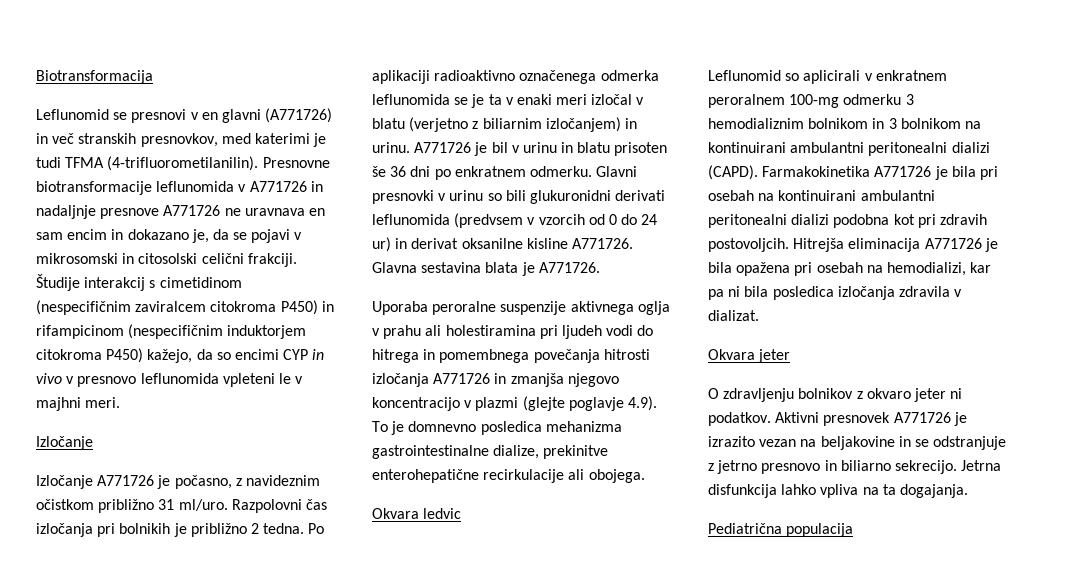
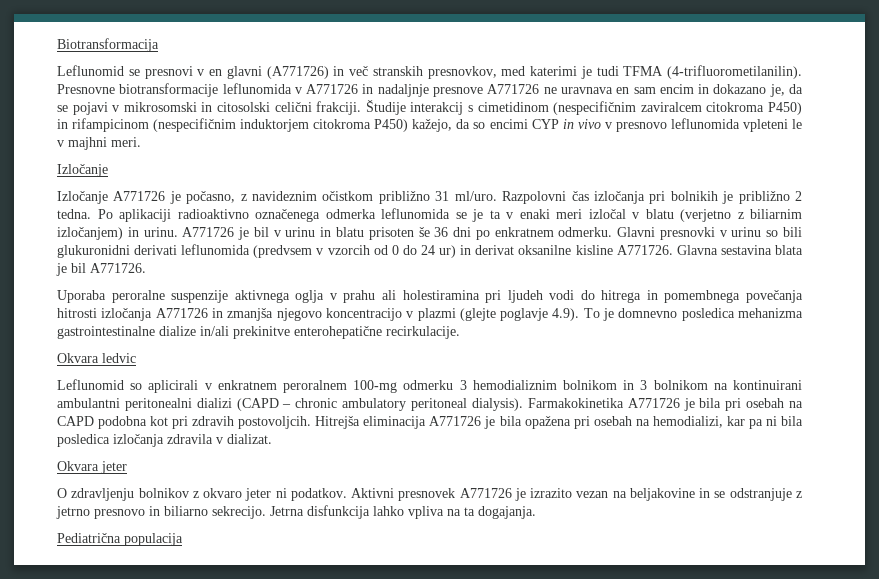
- Glavna sestavina blata je A771726.
+ Glavna sestavina blata je bil A771726.
- Uporaba peroralne suspenzije aktivnega oglja v prahu ali holestiramina pri ljudeh vodi do hitrega in pomembnega povečanja hitrosti izločanja A771726 in zmanjša njegovo koncentracijo v plazmi (glejte poglavje 4.9). To je domnevno posledica mehanizma gastrointestinalne dialize, prekinitve enterohepatične recirkulacije ali obojega.
+ Uporaba peroralne suspenzije aktivnega oglja v prahu ali holestiramina pri ljudeh vodi do hitrega in pomembnega povečanja hitrosti izločanja A771726 in zmanjša njegovo koncentracijo v plazmi (glejte poglavje 4.9). To je domnevno posledica mehanizma gastrointestinalne dialize in/ali prekinitve enterohepatične recirkulacije.
- Leflunomid so aplicirali v enkratnem peroralnem 100-mg odmerku 3 hemodializnim bolnikom in 3 bolnikom na kontinuirani ambulantni peritonealni dializi (CAPD).
+ Leflunomid so aplicirali v enkratnem peroralnem 100-mg odmerku 3 hemodializnim bolnikom in 3 bolnikom na kontinuirani ambulantni peritonealni dializi (CAPD – chronic ambulatory peritoneal dialysis).
- Farmakokinetika A771726 je bila pri osebah na kontinuirani ambulantni peritonealni dializi podobna kot pri zdravih postovoljcih.
+ Farmakokinetika A771726 je bila pri osebah na CAPD podobna kot pri zdravih postovoljcih.

